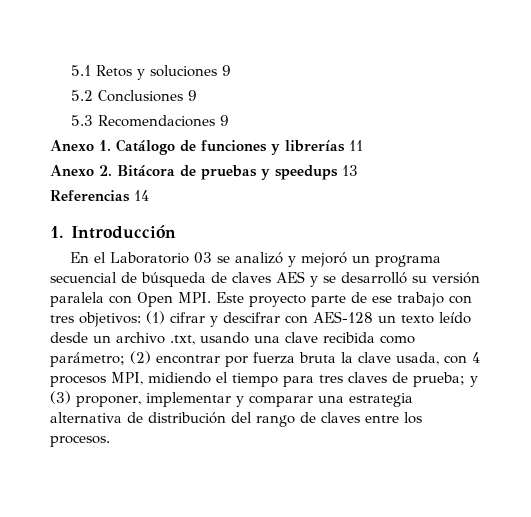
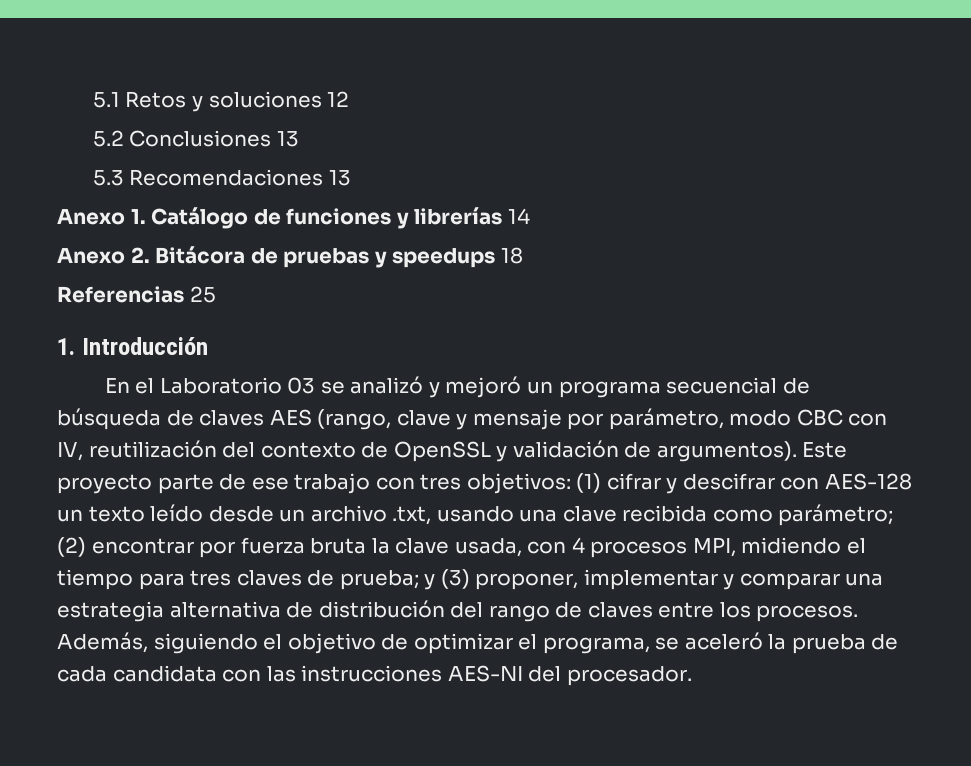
- 5.1 Retos y soluciones 9
+ 5.1 Retos y soluciones 12
- 5.2 Conclusiones 9
+ 5.2 Conclusiones 13
- 5.3 Recomendaciones 9
+ 5.3 Recomendaciones 13
- Anexo 1. Catálogo de funciones y librerías 11
+ Anexo 1. Catálogo de funciones y librerías 14
- Anexo 2. Bitácora de pruebas y speedups 13
+ Anexo 2. Bitácora de pruebas y speedups 18
- Referencias 14
+ Referencias 25
- En el Laboratorio 03 se analizó y mejoró un programa secuencial de búsqueda de claves AES y se desarrolló su versión paralela con Open MPI. Este proyecto parte de ese trabajo con tres objetivos:
+ En el Laboratorio 03 se analizó y mejoró un programa secuencial de búsqueda de claves AES (rango, clave y mensaje por parámetro, modo CBC con IV, reutilización del contexto de OpenSSL y validación de argumentos). Este proyecto parte de ese trabajo con tres objetivos:
+ Además, siguiendo el objetivo de optimizar el programa, se aceleró la prueba de cada candidata con las instrucciones AES-NI del procesador.

